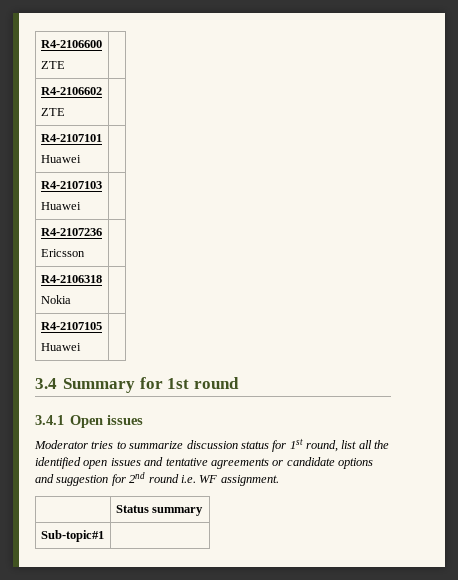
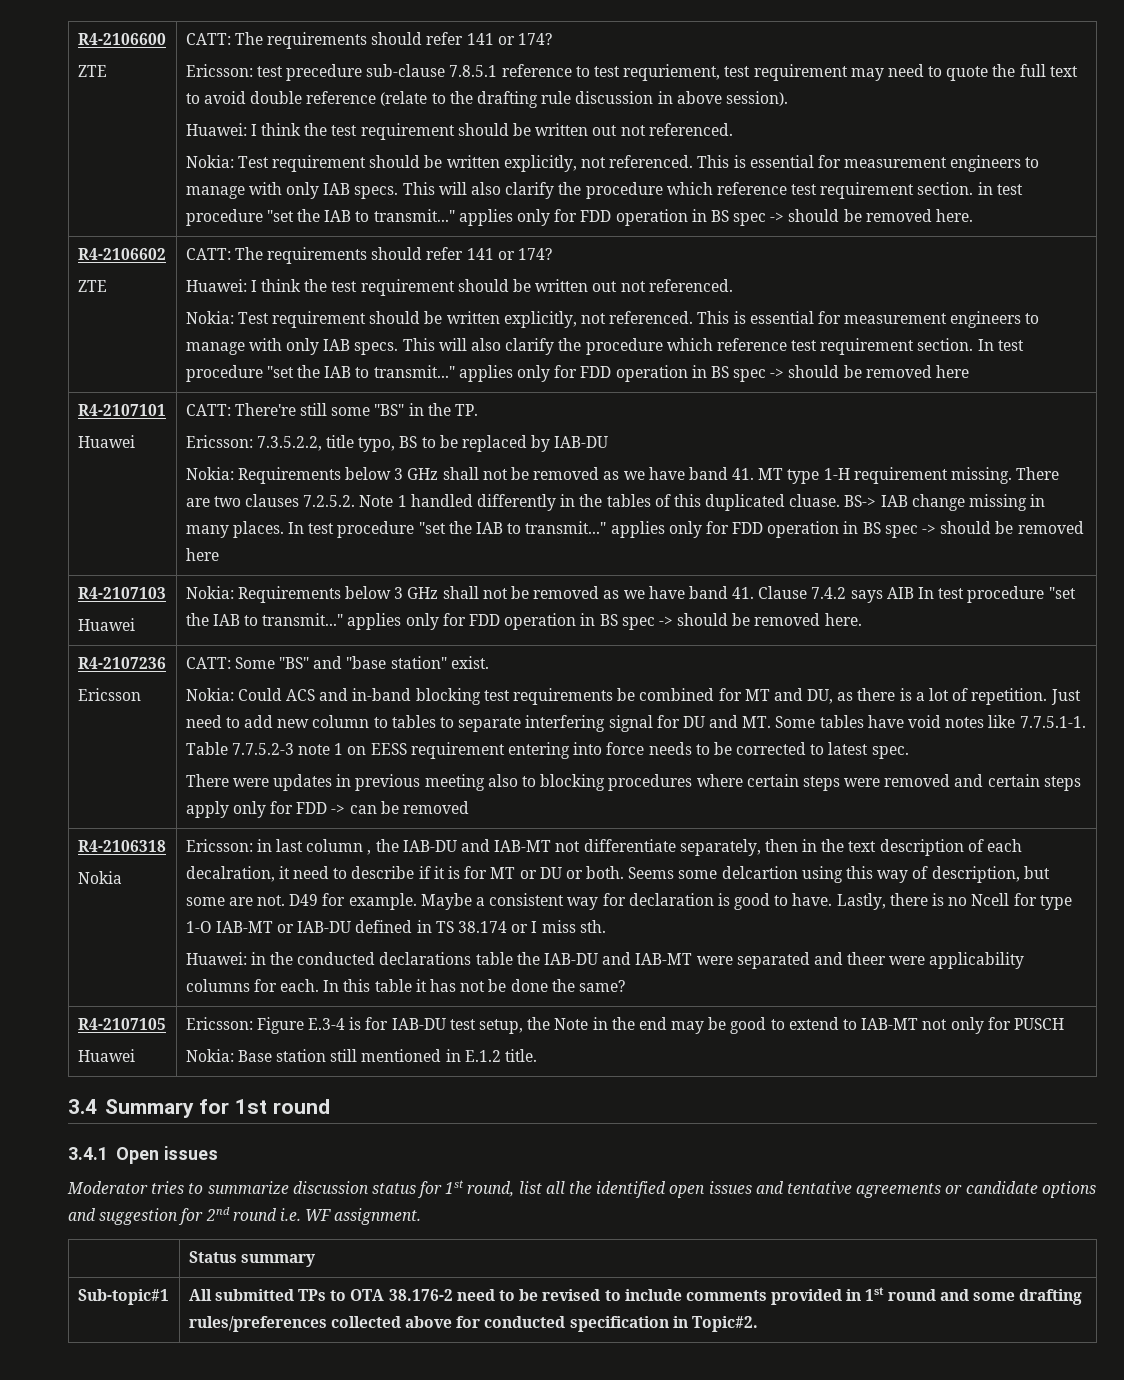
  R4-2106600
- ZTE |
+ ZTE | CATT: The requirements should refer 141 or 174?
+ Ericsson: test precedure sub-clause 7.8.5.1 reference to test requriement, test requirement may need to quote the full text to avoid double reference (relate to the drafting rule discussion in above session).
+ Huawei: I think the test requirement should be written out not referenced.
+ Nokia: Test requirement should be written explicitly, not referenced. This is essential for measurement engineers to manage with only IAB specs. This will also clarify the procedure which reference test requirement section. in test procedure "set the IAB to transmit..." applies only for FDD operation in BS spec -> should be removed here.
  R4-2106602
- ZTE |
+ ZTE | CATT: The requirements should refer 141 or 174?
+ Huawei: I think the test requirement should be written out not referenced.
+ Nokia: Test requirement should be written explicitly, not referenced. This is essential for measurement engineers to manage with only IAB specs. This will also clarify the procedure which reference test requirement section. In test procedure "set the IAB to transmit..." applies only for FDD operation in BS spec -> should be removed here
  R4-2107101
- Huawei |
+ Huawei | CATT: There're still some "BS" in the TP.
+ Ericsson: 7.3.5.2.2, title typo, BS to be replaced by IAB-DU
+ Nokia: Requirements below 3 GHz shall not be removed as we have band 41. MT type 1-H requirement missing. There are two clauses 7.2.5.2. Note 1 handled differently in the tables of this duplicated cluase. BS-> IAB change missing in many places. In test procedure "set the IAB to transmit..." applies only for FDD operation in BS spec -> should be removed here
  R4-2107103
- Huawei |
+ Huawei | Nokia: Requirements below 3 GHz shall not be removed as we have band 41. Clause 7.4.2 says AIB In test procedure "set the IAB to transmit..." applies only for FDD operation in BS spec -> should be removed here.
  R4-2107236
- Ericsson |
+ Ericsson | CATT: Some "BS" and "base station" exist.
+ Nokia: Could ACS and in-band blocking test requirements be combined for MT and DU, as there is a lot of repetition. Just need to add new column to tables to separate interfering signal for DU and MT. Some tables have void notes like 7.7.5.1-1. Table 7.7.5.2-3 note 1 on EESS requirement entering into force needs to be corrected to latest spec.
+ There were updates in previous meeting also to blocking procedures where certain steps were removed and certain steps apply only for FDD -> can be removed
  R4-2106318
- Nokia |
+ Nokia | Ericsson: in last column , the IAB-DU and IAB-MT not differentiate separately, then in the text description of each decalration, it need to describe if it is for MT or DU or both. Seems some delcartion using this way of description, but some are not. D49 for example. Maybe a consistent way for declaration is good to have. Lastly, there is no Ncell for type 1-O IAB-MT or IAB-DU defined in TS 38.174 or I miss sth.
+ Huawei: in the conducted declarations table the IAB-DU and IAB-MT were separated and theer were applicability columns for each. In this table it has not be done the same?
  R4-2107105
- Huawei |
+ Huawei | Ericsson: Figure E.3-4 is for IAB-DU test setup, the Note in the end may be good to extend to IAB-MT not only for PUSCH
+ Nokia: Base station still mentioned in E.1.2 title.
- Sub-topic#1 |
+ Sub-topic#1 | All submitted TPs to OTA 38.176-2 need to be revised to include comments provided in 1st round and some drafting rules/preferences collected above for conducted specification in Topic#2.

